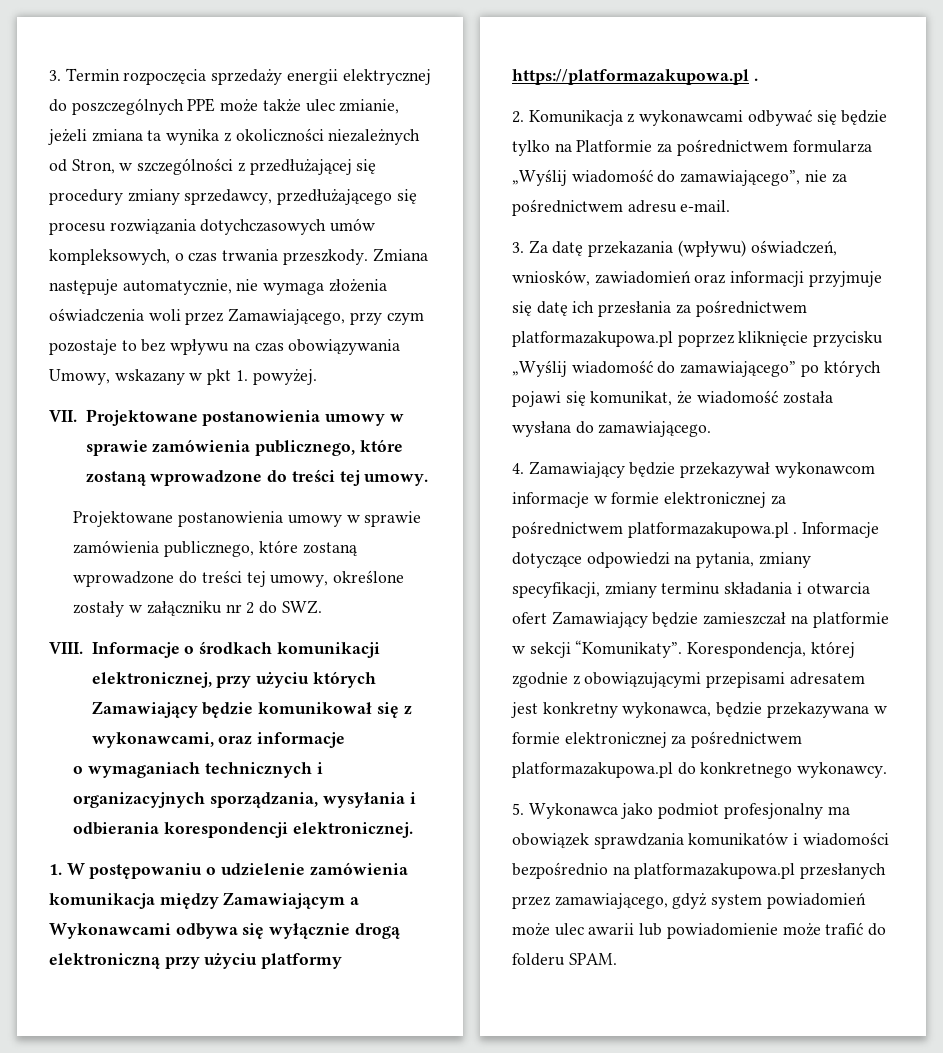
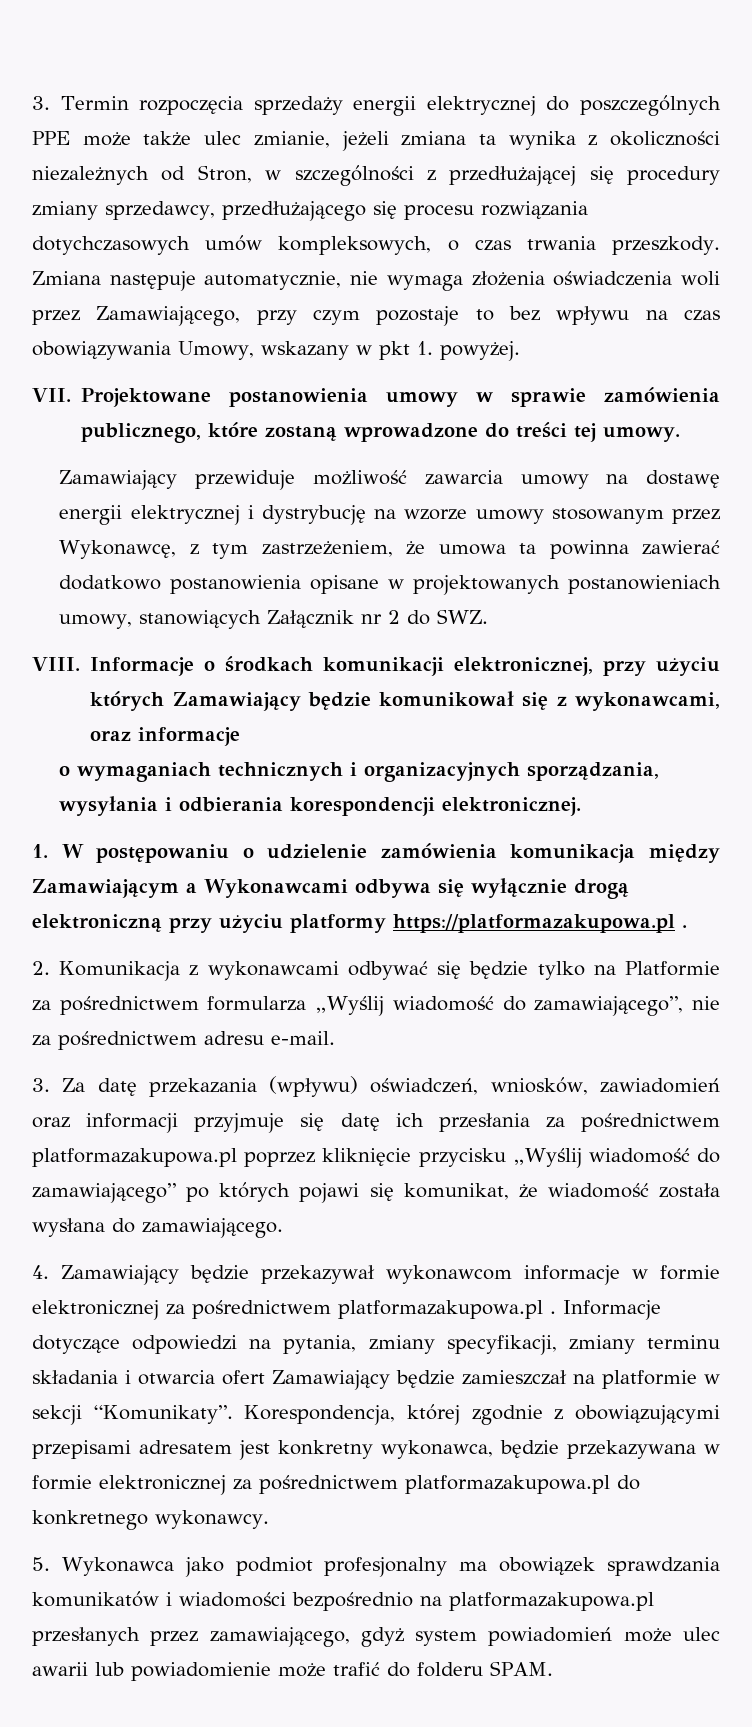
- Projektowane postanowienia umowy w sprawie zamówienia publicznego, które zostaną wprowadzone do treści tej umowy, określone zostały w załączniku nr 2 do SWZ.
+ Zamawiający przewiduje możliwość zawarcia umowy na dostawę energii elektrycznej i dystrybucję na wzorze umowy stosowanym przez Wykonawcę, z tym zastrzeżeniem, że umowa ta powinna zawierać dodatkowo postanowienia opisane w projektowanych postanowieniach umowy, stanowiących Załącznik nr 2 do SWZ.

